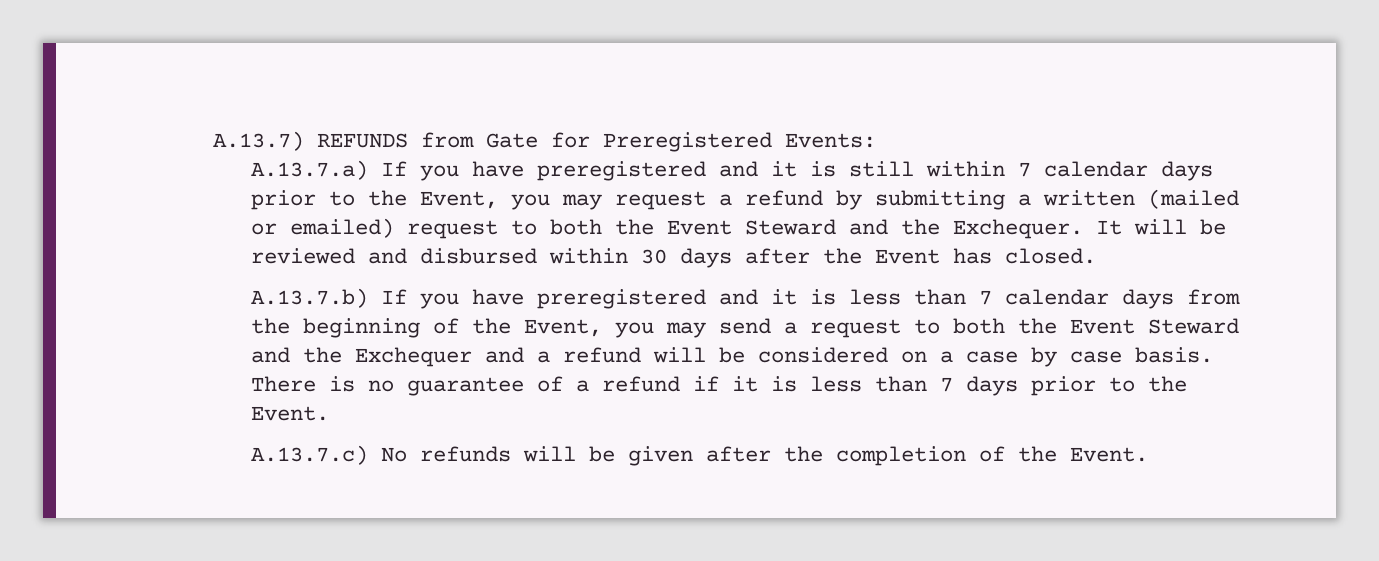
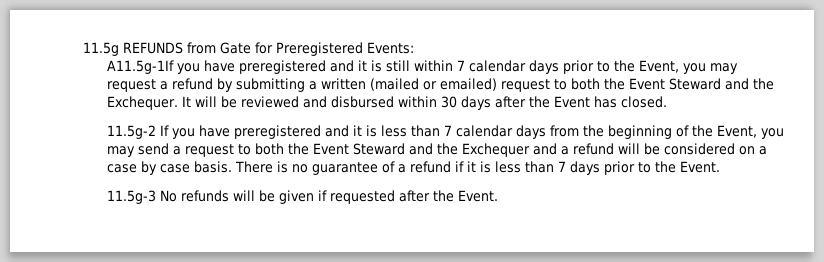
- A.13.7) REFUNDS from Gate for Preregistered Events:
+ 11.5g REFUNDS from Gate for Preregistered Events:
- A.13.7.a) If you have preregistered and it is still within 7 calendar days prior to the Event, you may request a refund by submitting a written (mailed or emailed) request to both the Event Steward and the Exchequer.
+ A11.5g-1If you have preregistered and it is still within 7 calendar days prior to the Event, you may request a refund by submitting a written (mailed or emailed) request to both the Event Steward and the Exchequer.
- A.13.7.b) If you have preregistered and it is less than 7 calendar days from the beginning of the Event, you may send a request to both the Event Steward and the Exchequer and a refund will be considered on a case by case basis.
+ 11.5g-2 If you have preregistered and it is less than 7 calendar days from the beginning of the Event, you may send a request to both the Event Steward and the Exchequer and a refund will be considered on a case by case basis.
- A.13.7.c) No refunds will be given after the completion of the Event.
+ 11.5g-3 No refunds will be given if requested after the Event.

